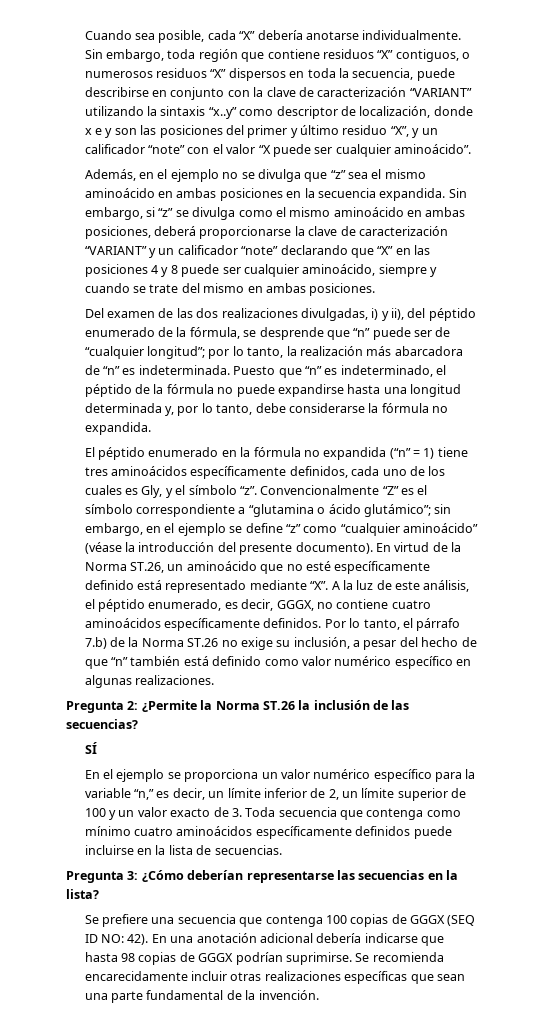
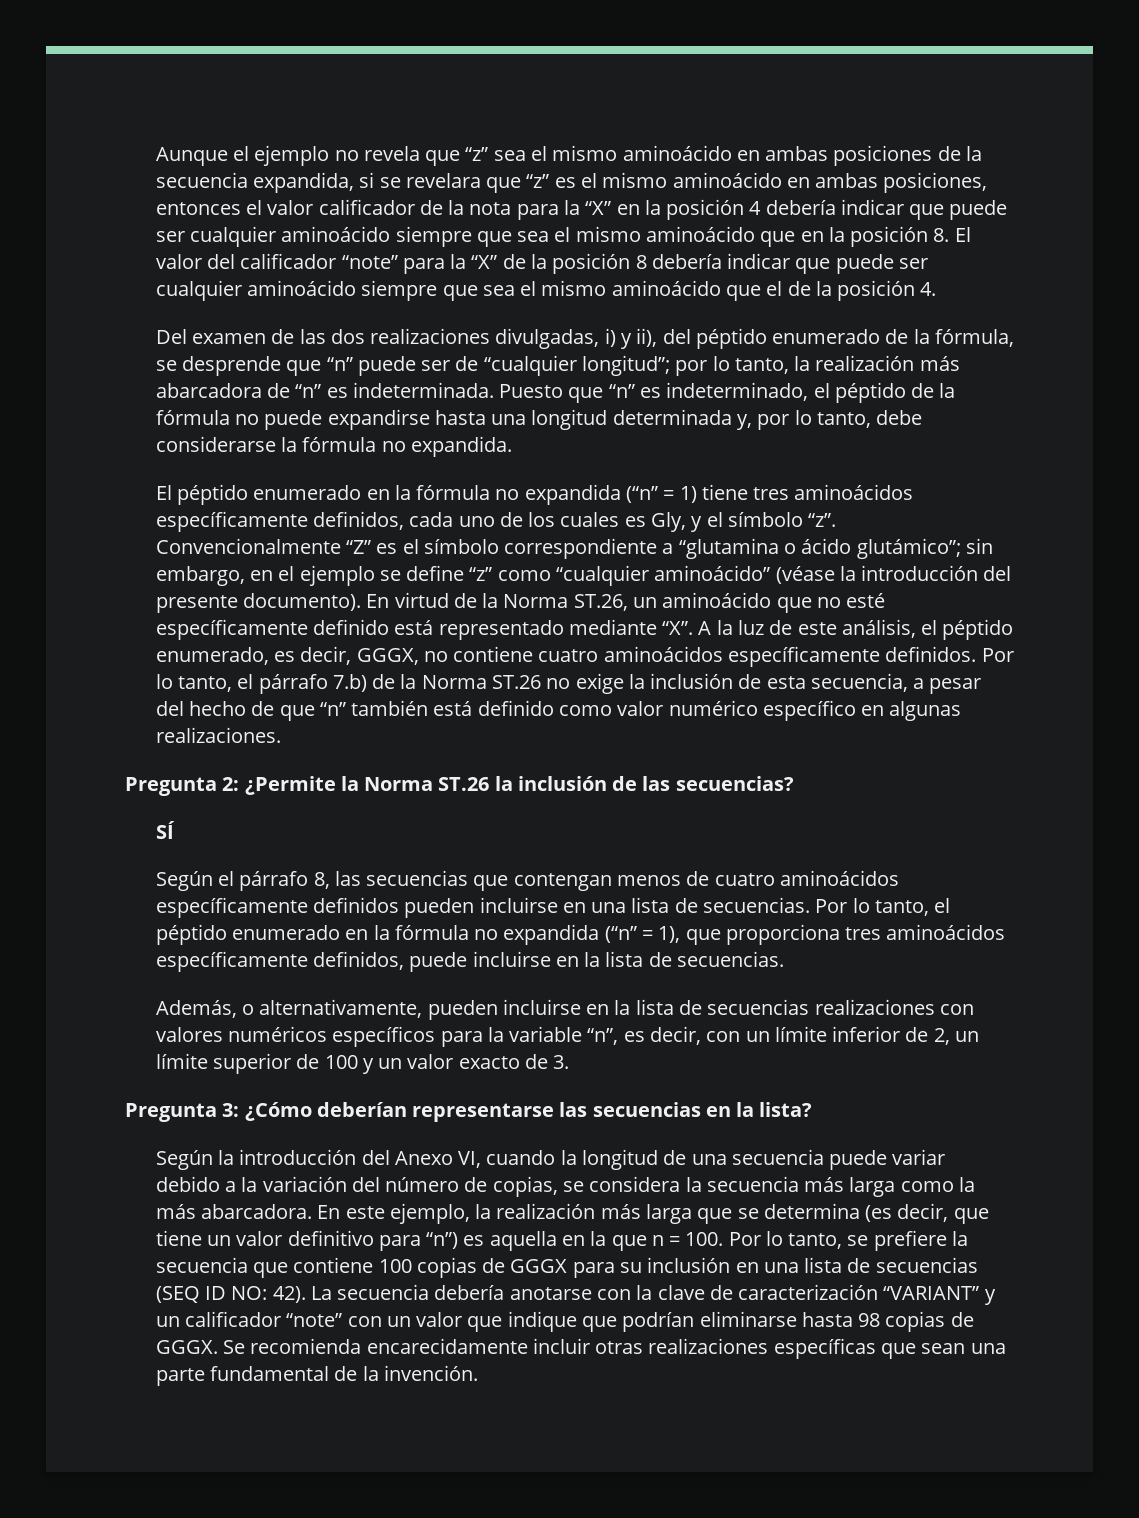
- Cuando sea posible, cada “X” debería anotarse individualmente. Sin embargo, toda región que contiene residuos “X” contiguos, o numerosos residuos “X” dispersos en toda la secuencia, puede describirse en conjunto con la clave de caracterización “VARIANT” utilizando la sintaxis “x..y” como descriptor de localización, donde x e y son las posiciones del primer y último residuo “X”, y un calificador “note” con el valor “X puede ser cualquier aminoácido”.
- Además, en el ejemplo no se divulga que “z” sea el mismo aminoácido en ambas posiciones en la secuencia expandida. Sin embargo, si “z” se divulga como el mismo aminoácido en ambas posiciones, deberá proporcionarse la clave de caracterización “VARIANT” y un calificador “note” declarando que “X” en las posiciones 4 y 8 puede ser cualquier aminoácido, siempre y cuando se trate del mismo en ambas posiciones.
+ Aunque el ejemplo no revela que “z” sea el mismo aminoácido en ambas posiciones de la secuencia expandida, si se revelara que “z” es el mismo aminoácido en ambas posiciones, entonces el valor calificador de la nota para la “X” en la posición 4 debería indicar que puede ser cualquier aminoácido siempre que sea el mismo aminoácido que en la posición 8. El valor del calificador “note” para la “X” de la posición 8 debería indicar que puede ser cualquier aminoácido siempre que sea el mismo aminoácido que el de la posición 4.
- Por lo tanto, el párrafo 7.b) de la Norma ST.26 no exige su inclusión, a pesar del hecho de que “n” también está definido como valor numérico específico en algunas realizaciones.
+ Por lo tanto, el párrafo 7.b) de la Norma ST.26 no exige la inclusión de esta secuencia, a pesar del hecho de que “n” también está definido como valor numérico específico en algunas realizaciones.
- En el ejemplo se proporciona un valor numérico específico para la variable “n,” es decir, un límite inferior de 2, un límite superior de 100 y un valor exacto de 3. Toda secuencia que contenga como mínimo cuatro aminoácidos específicamente definidos puede incluirse en la lista de secuencias.
+ Según el párrafo 8, las secuencias que contengan menos de cuatro aminoácidos específicamente definidos pueden incluirse en una lista de secuencias. Por lo tanto, el péptido enumerado en la fórmula no expandida (“n” = 1), que proporciona tres aminoácidos específicamente definidos, puede incluirse en la lista de secuencias.
+ Además, o alternativamente, pueden incluirse en la lista de secuencias realizaciones con valores numéricos específicos para la variable “n”, es decir, con un límite inferior de 2, un límite superior de 100 y un valor exacto de 3.
- Se prefiere una secuencia que contenga 100 copias de GGGX (SEQ ID NO: 42). En una anotación adicional debería indicarse que hasta 98 copias de GGGX podrían suprimirse.
+ Según la introducción del Anexo VI, cuando la longitud de una secuencia puede variar debido a la variación del número de copias, se considera la secuencia más larga como la más abarcadora. En este ejemplo, la realización más larga que se determina (es decir, que tiene un valor definitivo para “n”) es aquella en la que n = 100. Por lo tanto, se prefiere la secuencia que contiene 100 copias de GGGX para su inclusión en una lista de secuencias (SEQ ID NO: 42). La secuencia debería anotarse con la clave de caracterización “VARIANT” y un calificador “note” con un valor que indique que podrían eliminarse hasta 98 copias de GGGX.

